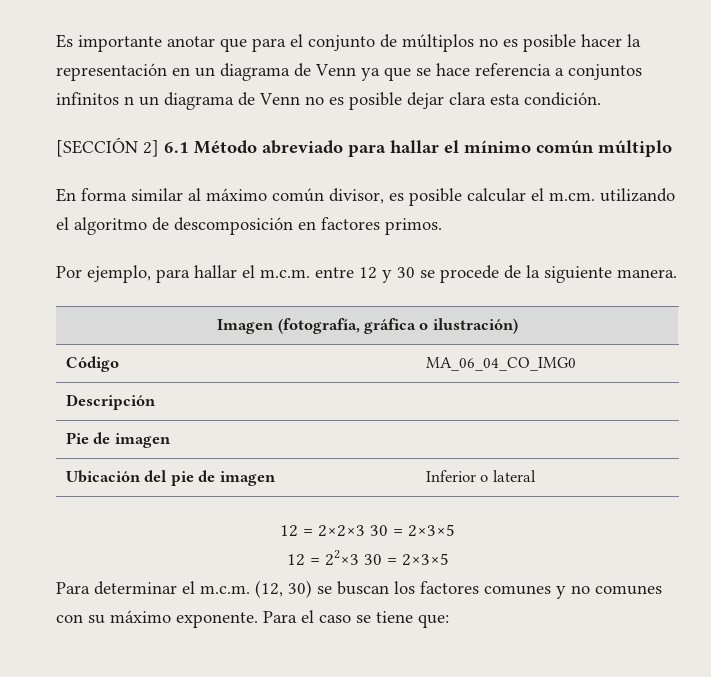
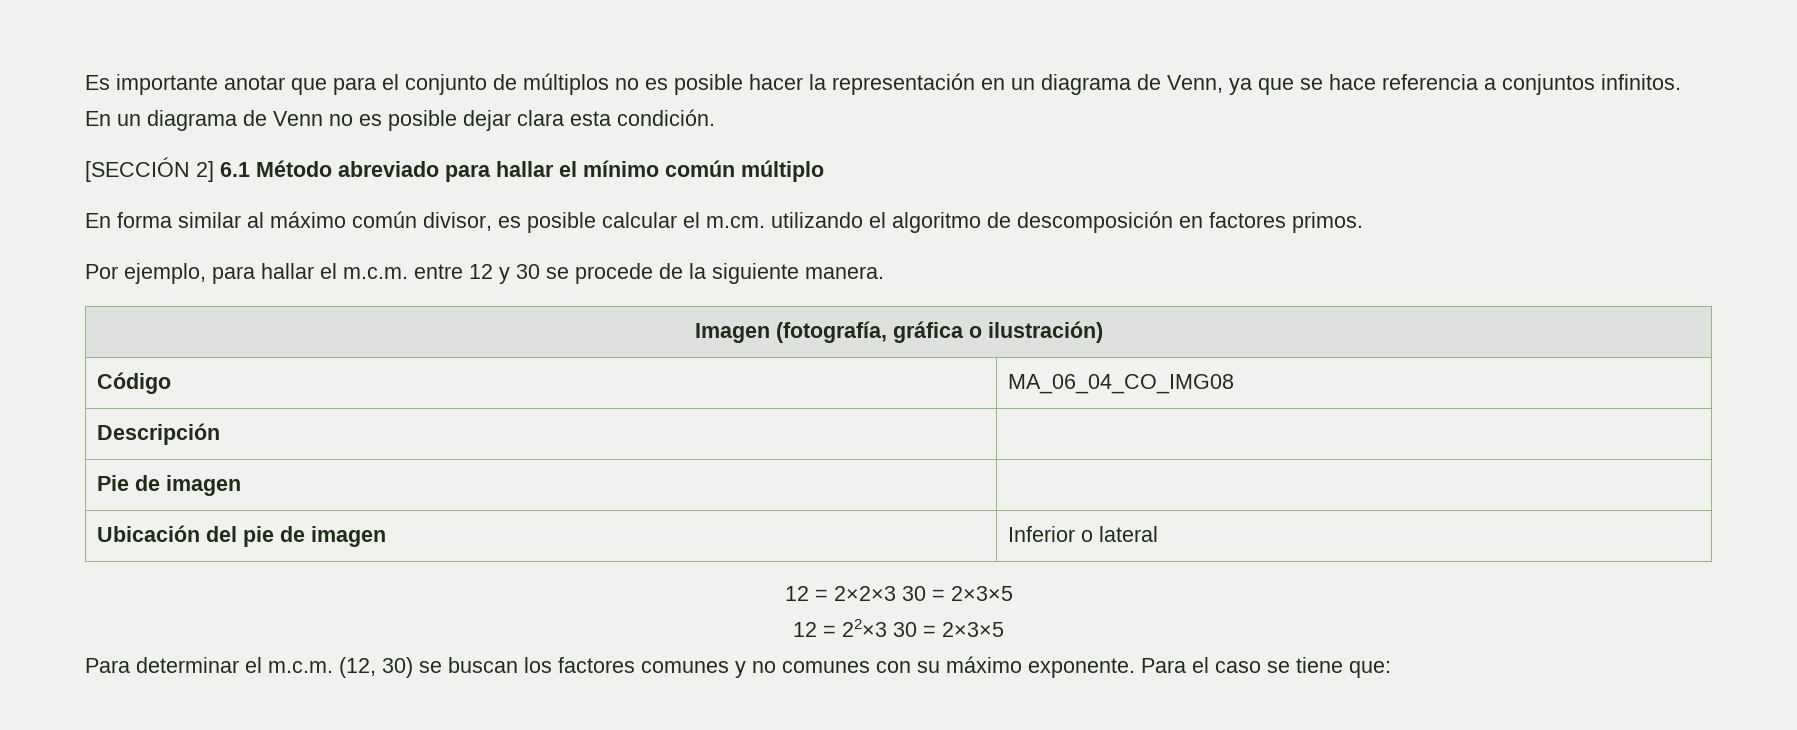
- Es importante anotar que para el conjunto de múltiplos no es posible hacer la representación en un diagrama de Venn ya que se hace referencia a conjuntos infinitos n un diagrama de Venn no es posible dejar clara esta condición.
+ Es importante anotar que para el conjunto de múltiplos no es posible hacer la representación en un diagrama de Venn, ya que se hace referencia a conjuntos infinitos. En un diagrama de Venn no es posible dejar clara esta condición.
- Código | MA_06_04_CO_IMG0
+ Código | MA_06_04_CO_IMG08

